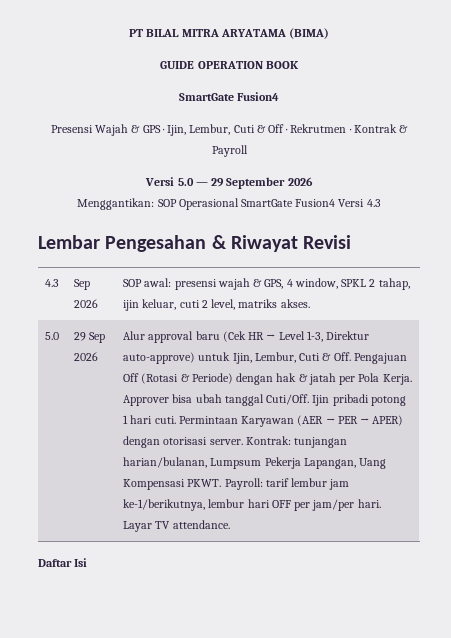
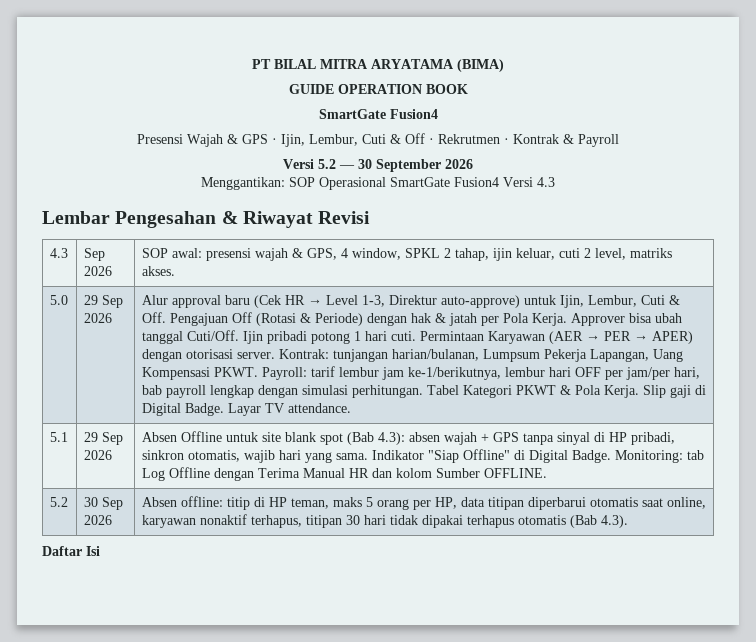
- Versi 5.0 — 29 September 2026
+ Versi 5.2 — 30 September 2026
- Payroll: tarif lembur jam ke-1/berikutnya, lembur hari OFF per jam/per hari. Layar TV attendance.
+ Payroll: tarif lembur jam ke-1/berikutnya, lembur hari OFF per jam/per hari, bab payroll lengkap dengan simulasi perhitungan. Tabel Kategori PKWT & Pola Kerja. Slip gaji di Digital Badge. Layar TV attendance.
+ 5.1 | 29 Sep 2026 | Absen Offline untuk site blank spot (Bab 4.3): absen wajah + GPS tanpa sinyal di HP pribadi, sinkron otomatis, wajib hari yang sama. Indikator "Siap Offline" di Digital Badge. Monitoring: tab Log Offline dengan Terima Manual HR dan kolom Sumber OFFLINE.
+ 5.2 | 30 Sep 2026 | Absen offline: titip di HP teman, maks 5 orang per HP, data titipan diperbarui otomatis saat online, karyawan nonaktif terhapus, titipan 30 hari tidak dipakai terhapus otomatis (Bab 4.3).

